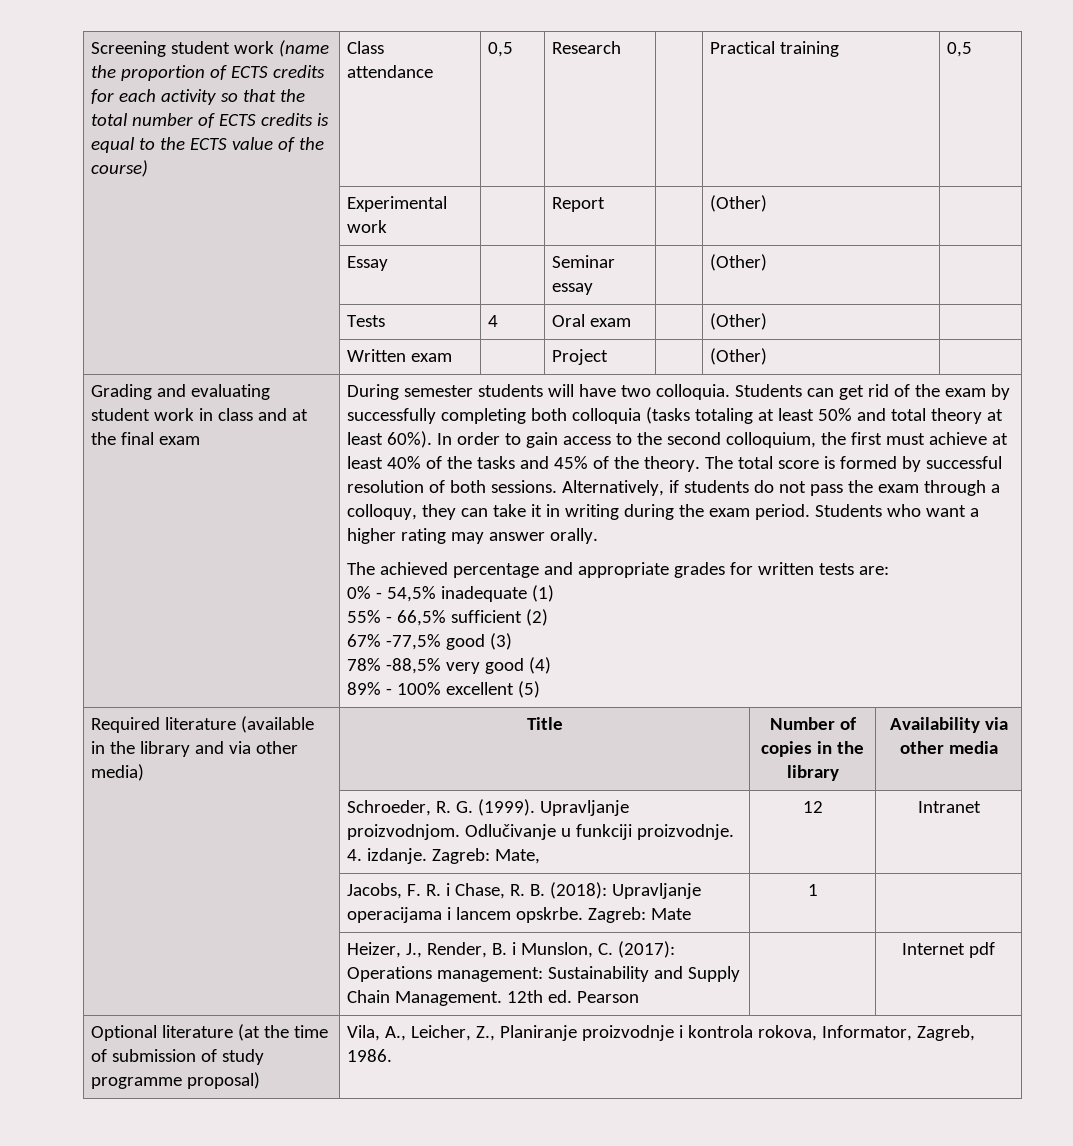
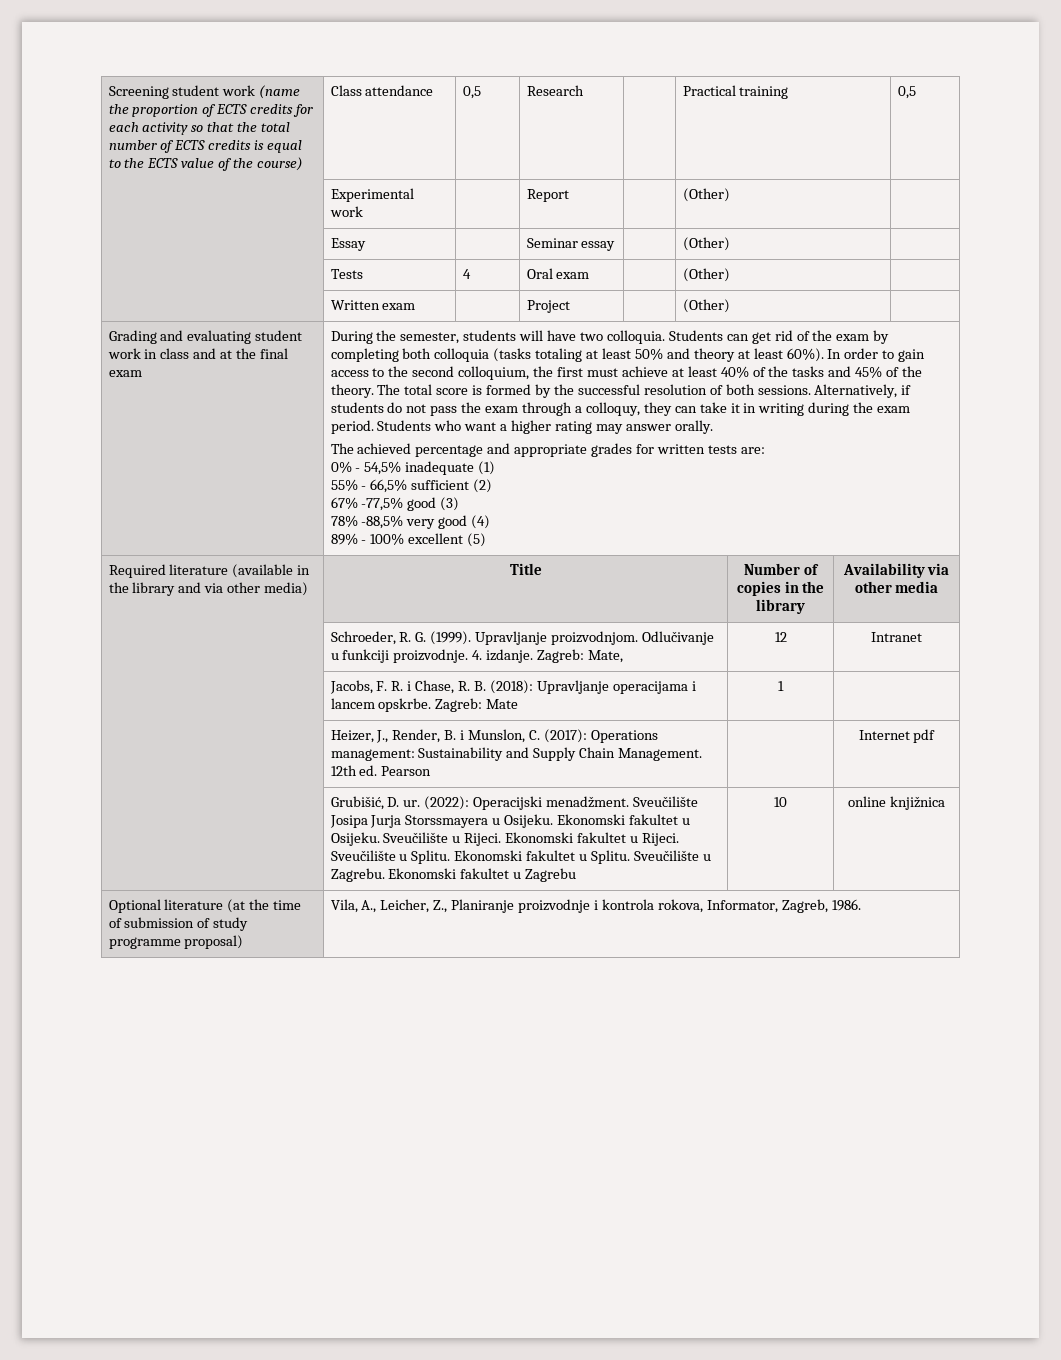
- During semester students will have two colloquia.
+ During the semester, students will have two colloquia.
- Students can get rid of the exam by successfully completing both colloquia (tasks totaling at least 50% and total theory at least 60%).
+ Students can get rid of the exam by completing both colloquia (tasks totaling at least 50% and theory at least 60%).
- The total score is formed by successful resolution of both sessions.
+ The total score is formed by the successful resolution of both sessions.
+ | Grubišić, D. ur. (2022): Operacijski menadžment. Sveučilište Josipa Jurja Storssmayera u Osijeku. Ekonomski fakultet u Osijeku. Sveučilište u Rijeci. Ekonomski fakultet u Rijeci. Sveučilište u Splitu. Ekonomski fakultet u Splitu. Sveučilište u Zagrebu. Ekonomski fakultet u Zagrebu | 10 | online knjižnica

